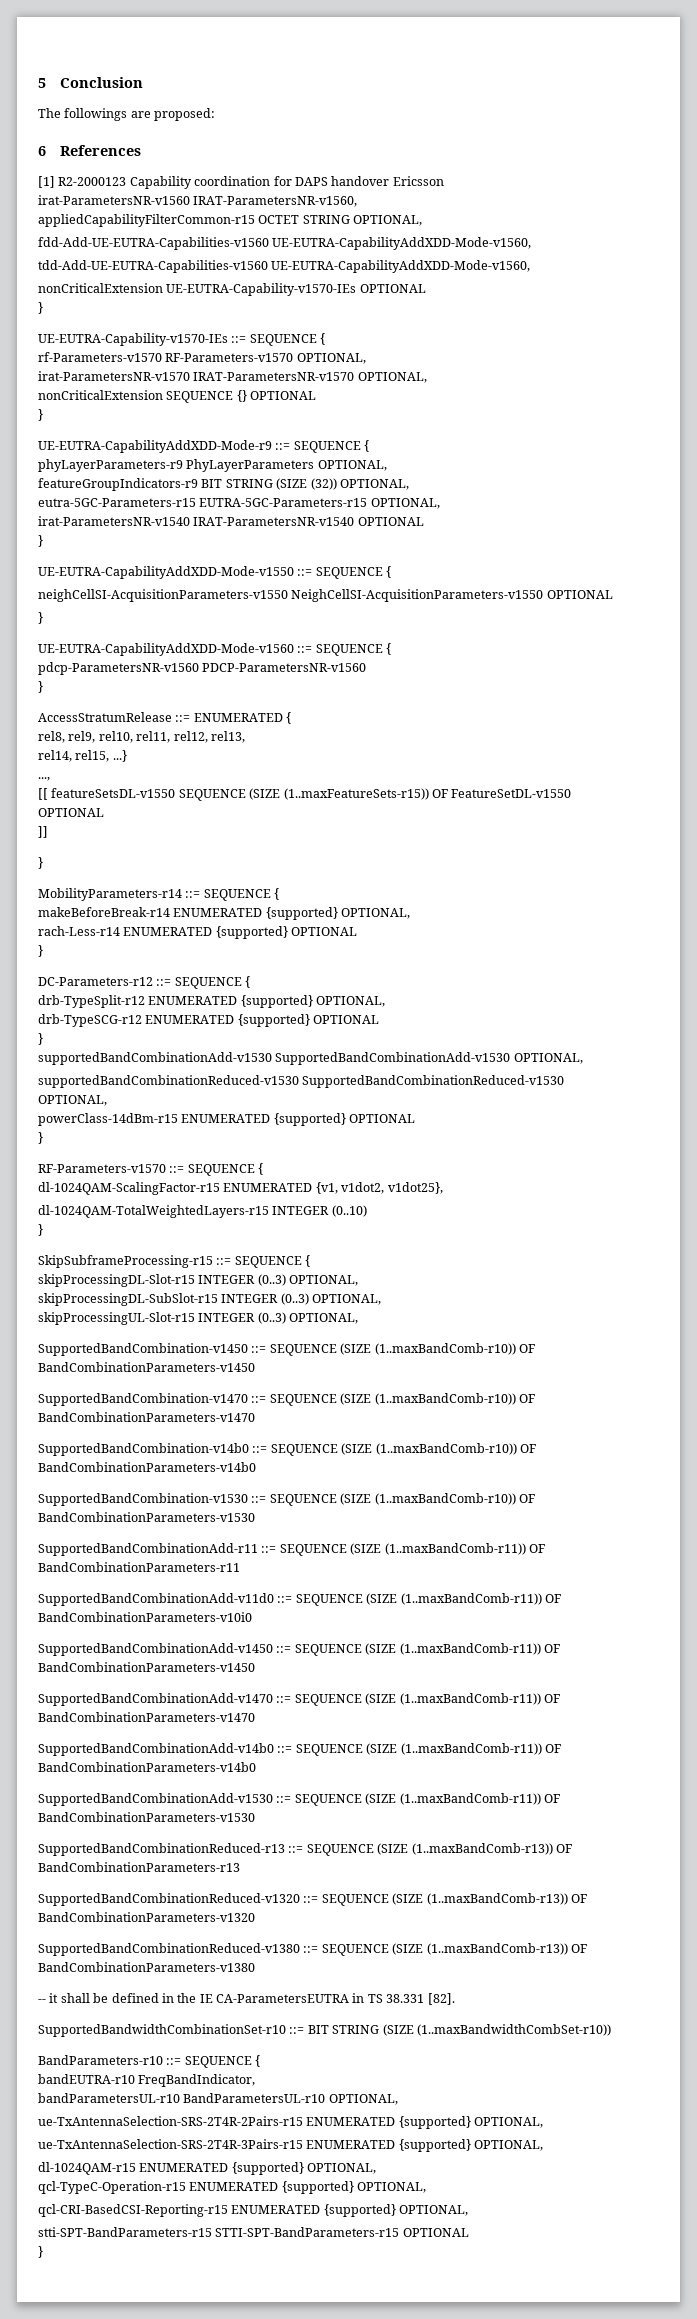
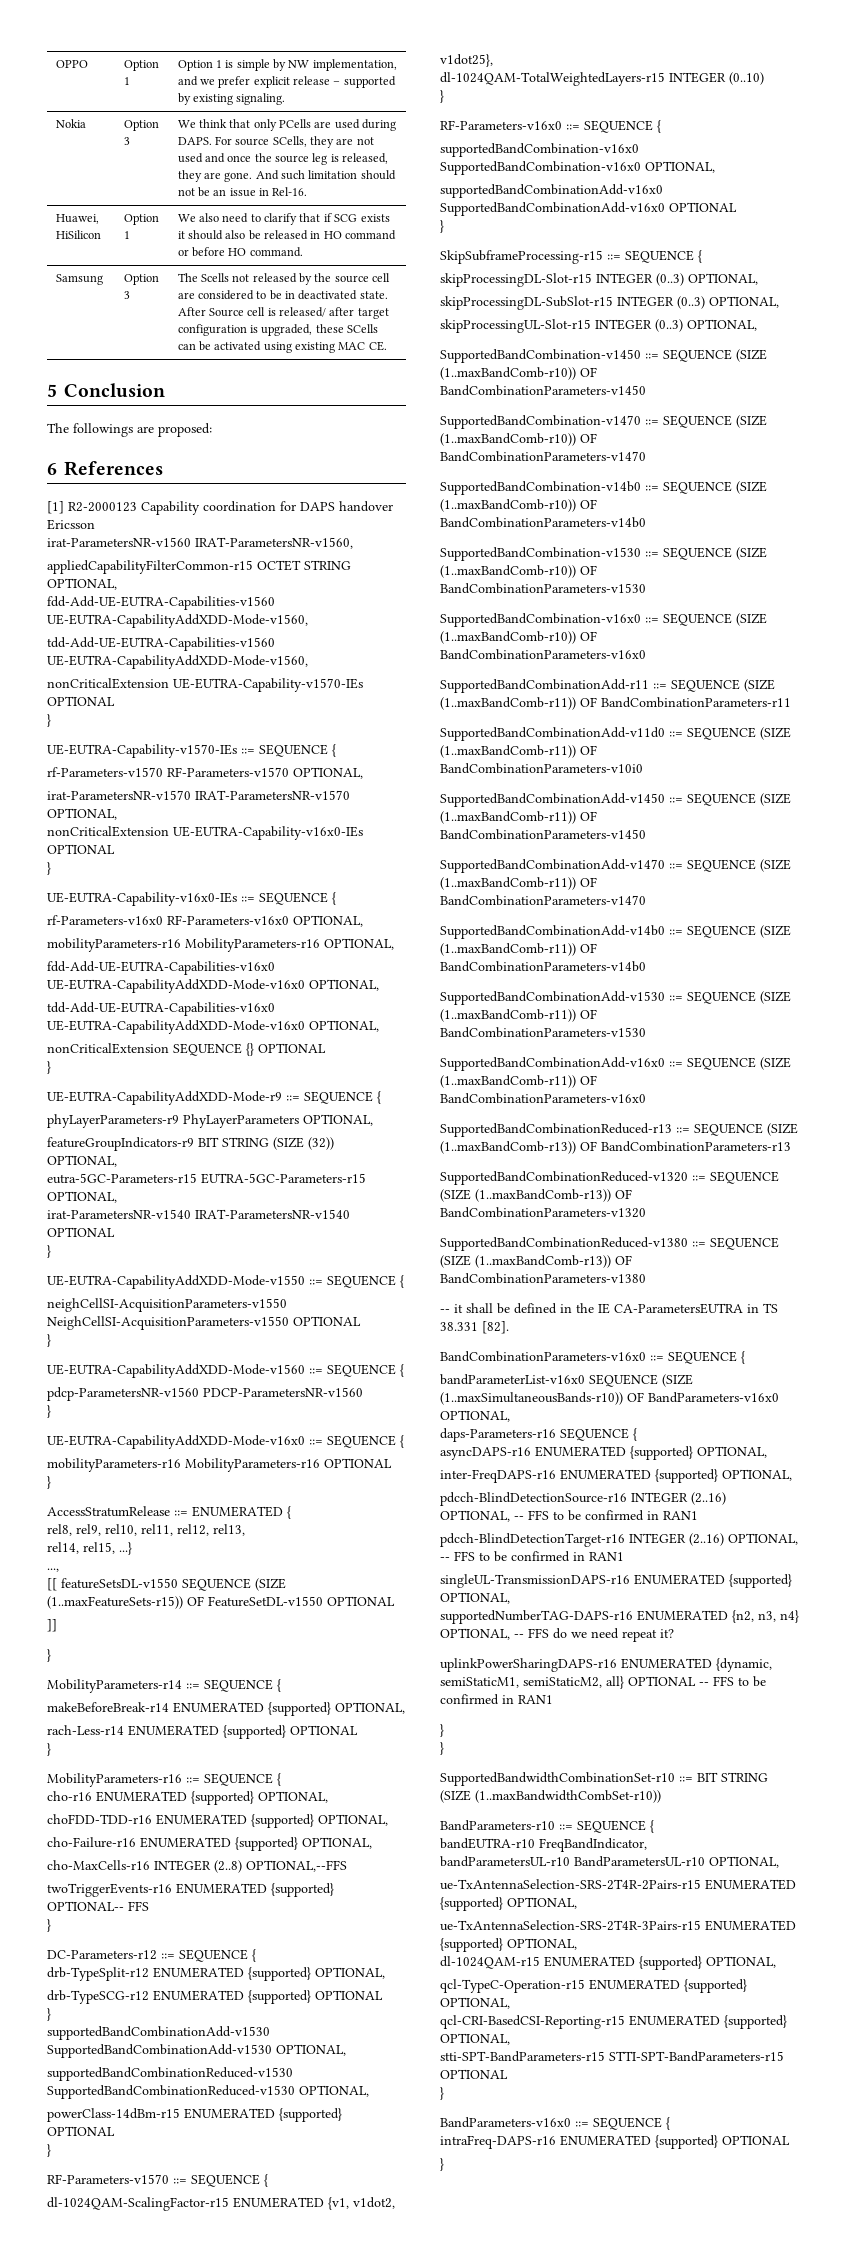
+ OPPO | Option 1 | Option 1 is simple by NW implementation, and we prefer explicit release – supported by existing signaling.
+ Nokia | Option 3 | We think that only PCells are used during DAPS. For source SCells, they are not used and once the source leg is released, they are gone. And such limitation should not be an issue in Rel-16.
+ Huawei, HiSilicon | Option 1 | We also need to clarify that if SCG exists it should also be released in HO command or before HO command.
+ Samsung | Option 3 | The Scells not released by the source cell are considered to be in deactivated state. After Source cell is released/ after target configuration is upgraded, these SCells can be activated using existing MAC CE.
+ nonCriticalExtension UE-EUTRA-Capability-v16x0-IEs OPTIONAL
+ }
+ UE-EUTRA-Capability-v16x0-IEs ::= SEQUENCE {
+ rf-Parameters-v16x0 RF-Parameters-v16x0 OPTIONAL,
+ mobilityParameters-r16 MobilityParameters-r16 OPTIONAL,
+ fdd-Add-UE-EUTRA-Capabilities-v16x0 UE-EUTRA-CapabilityAddXDD-Mode-v16x0 OPTIONAL,
+ tdd-Add-UE-EUTRA-Capabilities-v16x0 UE-EUTRA-CapabilityAddXDD-Mode-v16x0 OPTIONAL,
+ UE-EUTRA-CapabilityAddXDD-Mode-v16x0 ::= SEQUENCE {
+ mobilityParameters-r16 MobilityParameters-r16 OPTIONAL
+ }
+ MobilityParameters-r16 ::= SEQUENCE {
+ cho-r16 ENUMERATED {supported} OPTIONAL,
+ choFDD-TDD-r16 ENUMERATED {supported} OPTIONAL,
+ cho-Failure-r16 ENUMERATED {supported} OPTIONAL,
+ cho-MaxCells-r16 INTEGER (2..8) OPTIONAL,--FFS
+ twoTriggerEvents-r16 ENUMERATED {supported} OPTIONAL-- FFS
+ }
+ RF-Parameters-v16x0 ::= SEQUENCE {
+ supportedBandCombination-v16x0 SupportedBandCombination-v16x0 OPTIONAL,
+ supportedBandCombinationAdd-v16x0 SupportedBandCombinationAdd-v16x0 OPTIONAL
+ }
+ SupportedBandCombination-v16x0 ::= SEQUENCE (SIZE (1..maxBandComb-r10)) OF BandCombinationParameters-v16x0
+ SupportedBandCombinationAdd-v16x0 ::= SEQUENCE (SIZE (1..maxBandComb-r11)) OF BandCombinationParameters-v16x0
+ BandCombinationParameters-v16x0 ::= SEQUENCE {
+ bandParameterList-v16x0 SEQUENCE (SIZE (1..maxSimultaneousBands-r10)) OF BandParameters-v16x0 OPTIONAL,
+ daps-Parameters-r16 SEQUENCE {
+ asyncDAPS-r16 ENUMERATED {supported} OPTIONAL,
+ inter-FreqDAPS-r16 ENUMERATED {supported} OPTIONAL,
+ pdcch-BlindDetectionSource-r16 INTEGER (2..16) OPTIONAL, -- FFS to be confirmed in RAN1
+ pdcch-BlindDetectionTarget-r16 INTEGER (2..16) OPTIONAL, -- FFS to be confirmed in RAN1
+ singleUL-TransmissionDAPS-r16 ENUMERATED {supported} OPTIONAL,
+ supportedNumberTAG-DAPS-r16 ENUMERATED {n2, n3, n4} OPTIONAL, -- FFS do we need repeat it?
+ uplinkPowerSharingDAPS-r16 ENUMERATED {dynamic, semiStaticM1, semiStaticM2, all} OPTIONAL -- FFS to be confirmed in RAN1
+ }
+ }
+ BandParameters-v16x0 ::= SEQUENCE {
+ intraFreq-DAPS-r16 ENUMERATED {supported} OPTIONAL
+ }

